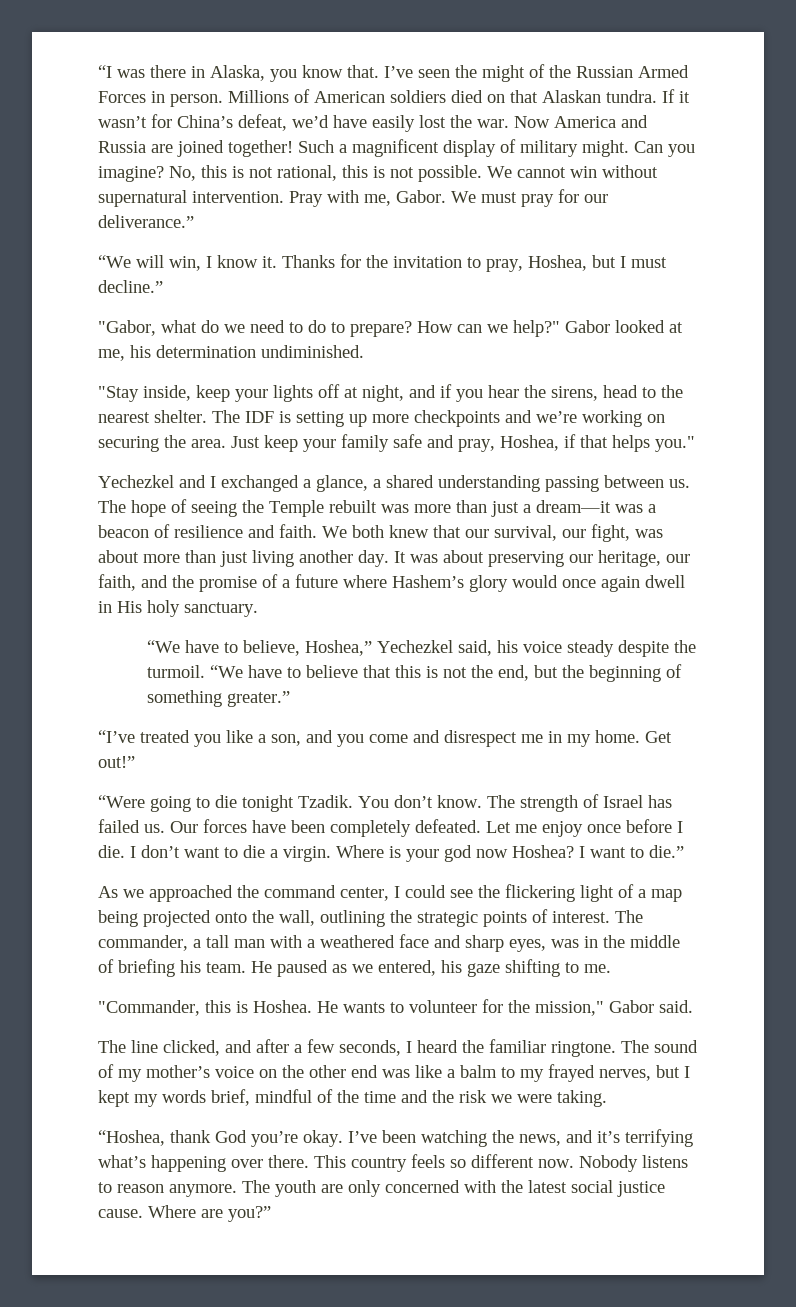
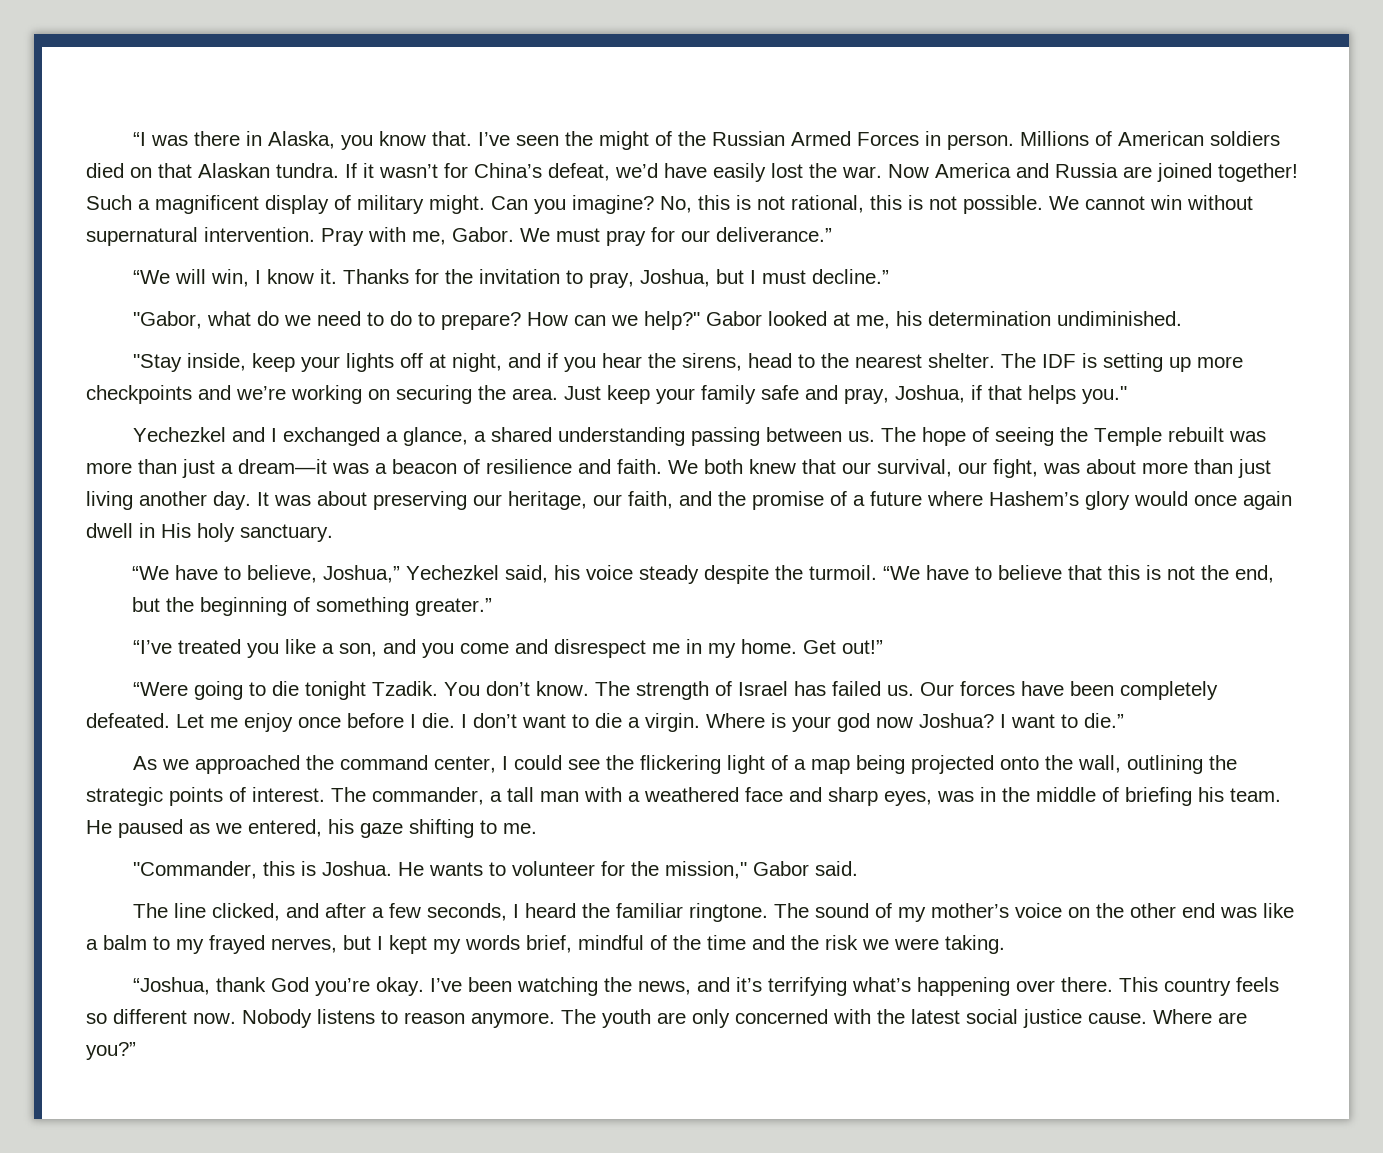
- Thanks for the invitation to pray, Hoshea, but I must decline.”
+ Thanks for the invitation to pray, Joshua, but I must decline.”
- Just keep your family safe and pray, Hoshea, if that helps you."
+ Just keep your family safe and pray, Joshua, if that helps you."
- “We have to believe, Hoshea,” Yechezkel said, his voice steady despite the turmoil.
+ “We have to believe, Joshua,” Yechezkel said, his voice steady despite the turmoil.
- Where is your god now Hoshea?
+ Where is your god now Joshua?
- "Commander, this is Hoshea.
+ "Commander, this is Joshua.
- “Hoshea, thank God you’re okay.
+ “Joshua, thank God you’re okay.

